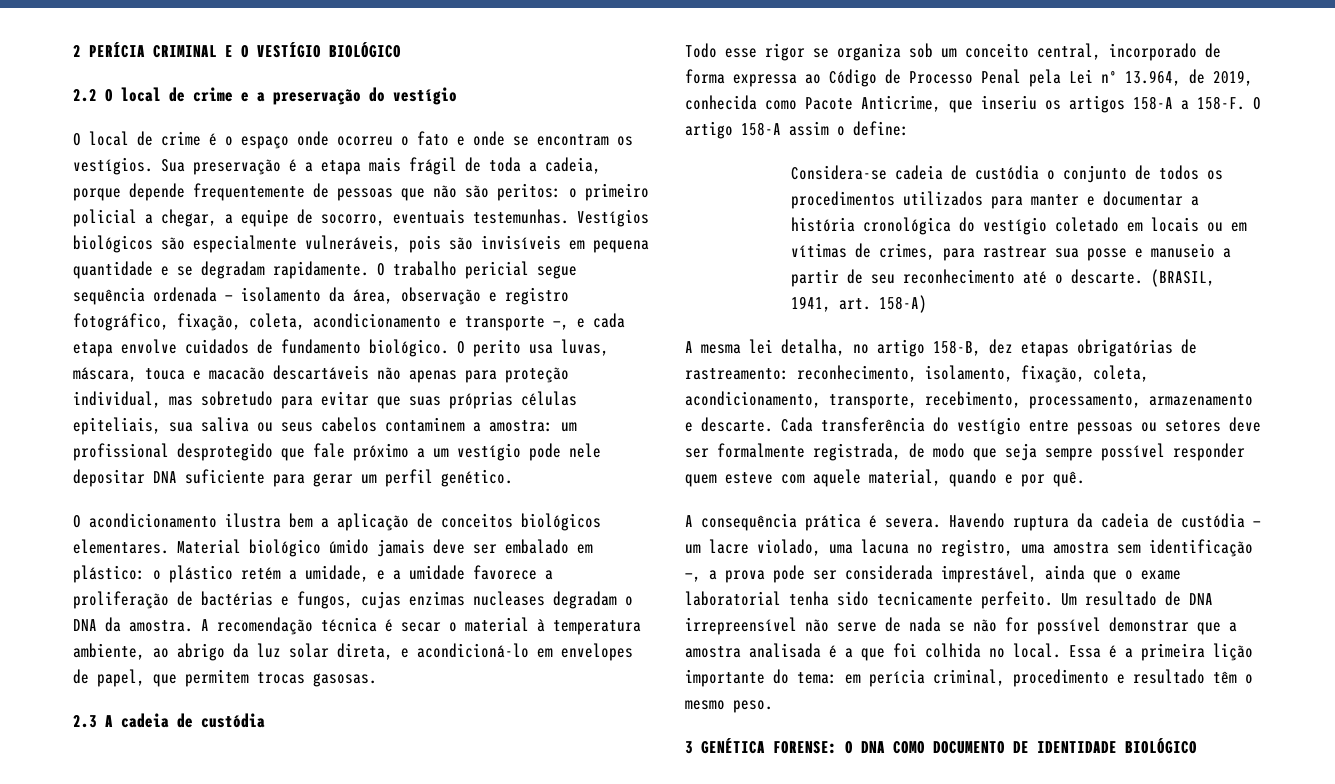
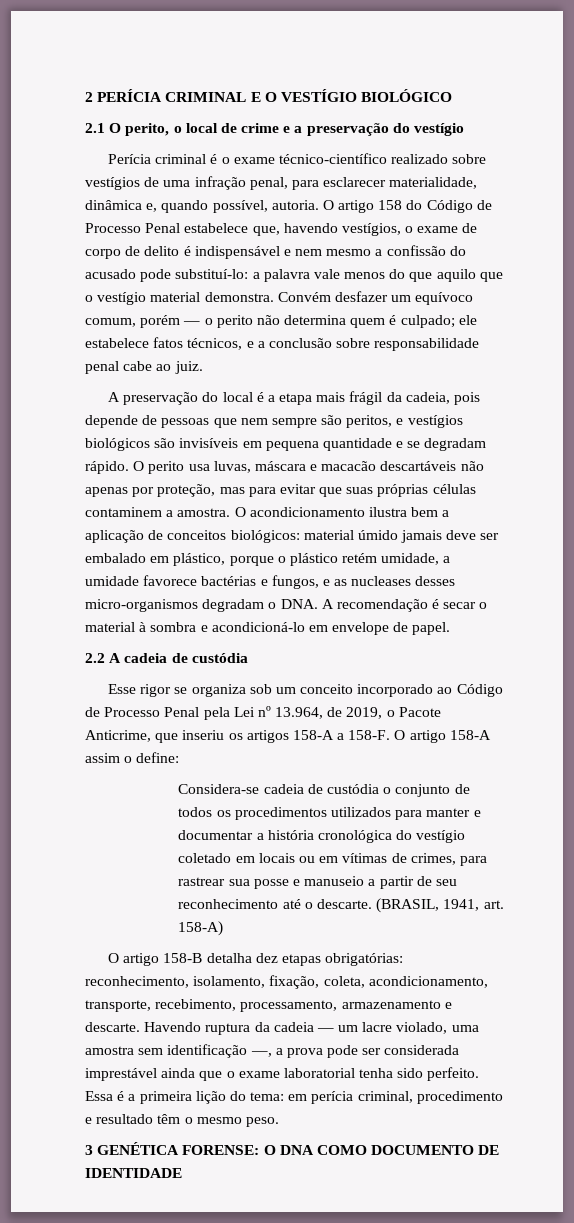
- 2.2 O local de crime e a preservação do vestígio
+ 2.1 O perito, o local de crime e a preservação do vestígio
- O local de crime é o espaço onde ocorreu o fato e onde se encontram os vestígios. Sua preservação é a etapa mais frágil de toda a cadeia, porque depende frequentemente de pessoas que não são peritos: o primeiro policial a chegar, a equipe de socorro, eventuais testemunhas. Vestígios biológicos são especialmente vulneráveis, pois são invisíveis em pequena quantidade e se degradam rapidamente. O trabalho pericial segue sequência ordenada — isolamento da área, observação e registro fotográfico, fixação, coleta, acondicionamento e transporte —, e cada etapa envolve cuidados de fundamento biológico.
+ Perícia criminal é o exame técnico-científico realizado sobre vestígios de uma infração penal, para esclarecer materialidade, dinâmica e, quando possível, autoria. O artigo 158 do Código de Processo Penal estabelece que, havendo vestígios, o exame de corpo de delito é indispensável e nem mesmo a confissão do acusado pode substituí-lo: a palavra vale menos do que aquilo que o vestígio material demonstra. Convém desfazer um equívoco comum, porém — o perito não determina quem é culpado; ele estabelece fatos técnicos, e a conclusão sobre responsabilidade penal cabe ao juiz.
+ A preservação do local é a etapa mais frágil da cadeia, pois depende de pessoas que nem sempre são peritos, e vestígios biológicos são invisíveis em pequena quantidade e se degradam rápido.
- O perito usa luvas, máscara, touca e macacão descartáveis não apenas para proteção individual, mas sobretudo para evitar que suas próprias células epiteliais, sua saliva ou seus cabelos contaminem a amostra: um profissional desprotegido que fale próximo a um vestígio pode nele depositar DNA suficiente para gerar um perfil genético.
- O acondicionamento ilustra bem a aplicação de conceitos biológicos elementares. Material biológico úmido jamais deve ser embalado em plástico: o plástico retém a umidade, e a umidade favorece a proliferação de bactérias e fungos, cujas enzimas nucleases degradam o DNA da amostra. A recomendação técnica é secar o material à temperatura ambiente, ao abrigo da luz solar direta, e acondicioná-lo em envelopes de papel, que permitem trocas gasosas.
- 2.3 A cadeia de custódia
+ O perito usa luvas, máscara e macacão descartáveis não apenas por proteção, mas para evitar que suas próprias células contaminem a amostra. O acondicionamento ilustra bem a aplicação de conceitos biológicos: material úmido jamais deve ser embalado em plástico, porque o plástico retém umidade, a umidade favorece bactérias e fungos, e as nucleases desses micro-organismos degradam o DNA. A recomendação é secar o material à sombra e acondicioná-lo em envelope de papel.
+ 2.2 A cadeia de custódia
- Todo esse rigor se organiza sob um conceito central, incorporado de forma expressa ao Código de Processo Penal pela Lei nº 13.964, de 2019, conhecida como Pacote Anticrime, que inseriu os artigos 158-A a 158-F.
+ Esse rigor se organiza sob um conceito incorporado ao Código de Processo Penal pela Lei nº 13.964, de 2019, o Pacote Anticrime, que inseriu os artigos 158-A a 158-F.
- A mesma lei detalha, no artigo 158-B, dez etapas obrigatórias de rastreamento: reconhecimento, isolamento, fixação, coleta, acondicionamento, transporte, recebimento, processamento, armazenamento e descarte.
+ O artigo 158-B detalha dez etapas obrigatórias: reconhecimento, isolamento, fixação, coleta, acondicionamento, transporte, recebimento, processamento, armazenamento e descarte.
- Cada transferência do vestígio entre pessoas ou setores deve ser formalmente registrada, de modo que seja sempre possível responder quem esteve com aquele material, quando e por quê.
- A consequência prática é severa.
- Havendo ruptura da cadeia de custódia — um lacre violado, uma lacuna no registro, uma amostra sem identificação —, a prova pode ser considerada imprestável, ainda que o exame laboratorial tenha sido tecnicamente perfeito. Um resultado de DNA irrepreensível não serve de nada se não for possível demonstrar que a amostra analisada é a que foi colhida no local.
+ Havendo ruptura da cadeia — um lacre violado, uma amostra sem identificação —, a prova pode ser considerada imprestável ainda que o exame laboratorial tenha sido perfeito.
- Essa é a primeira lição importante do tema: em perícia criminal, procedimento e resultado têm o mesmo peso.
+ Essa é a primeira lição do tema: em perícia criminal, procedimento e resultado têm o mesmo peso.
- 3 GENÉTICA FORENSE: O DNA COMO DOCUMENTO DE IDENTIDADE BIOLÓGICO
+ 3 GENÉTICA FORENSE: O DNA COMO DOCUMENTO DE IDENTIDADE

